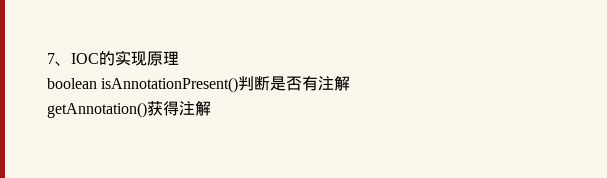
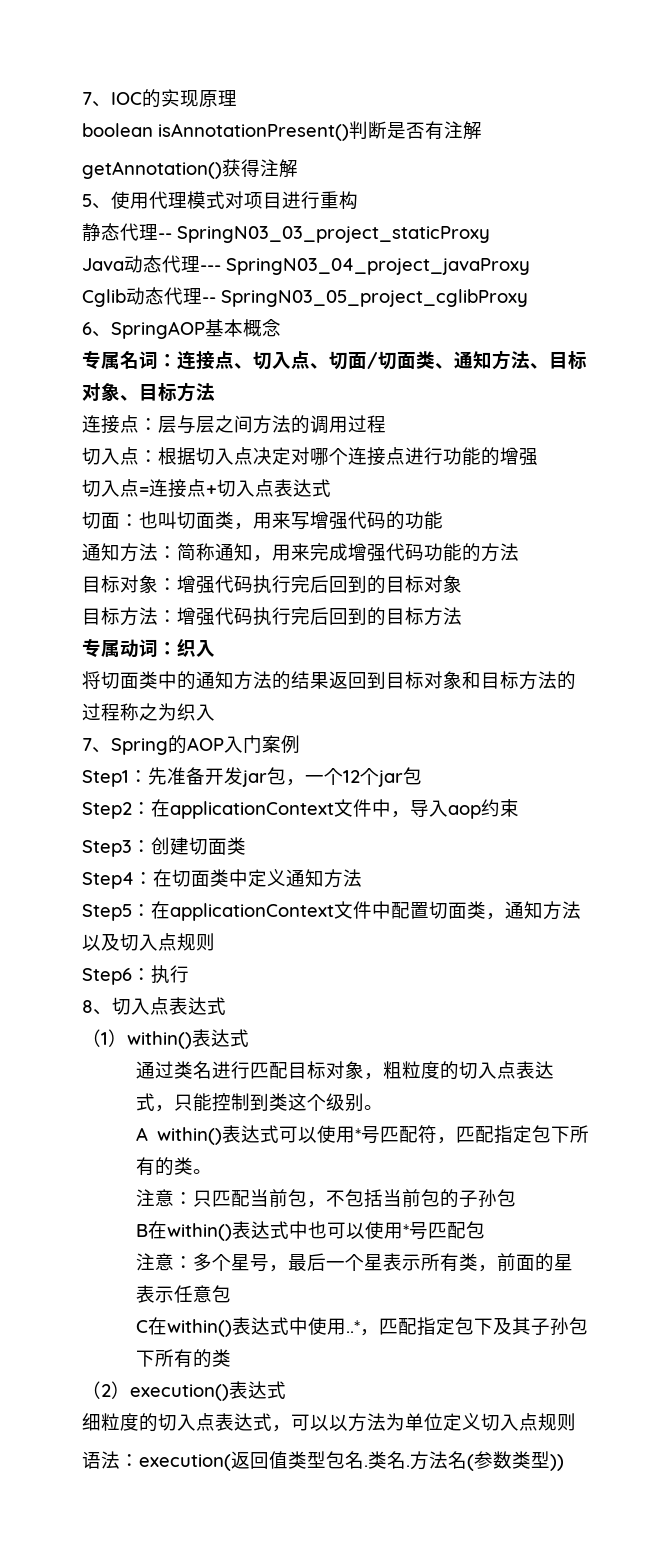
+ 5、使用代理模式对项目进行重构
+ 静态代理-- SpringN03_03_project_staticProxy
+ Java动态代理--- SpringN03_04_project_javaProxy
+ Cglib动态代理-- SpringN03_05_project_cglibProxy
+ 6、SpringAOP基本概念
+ 专属名词：连接点、切入点、切面/切面类、通知方法、目标对象、目标方法
+ 连接点：层与层之间方法的调用过程
+ 切入点：根据切入点决定对哪个连接点进行功能的增强
+ 切入点=连接点+切入点表达式
+ 切面：也叫切面类，用来写增强代码的功能
+ 通知方法：简称通知，用来完成增强代码功能的方法
+ 目标对象：增强代码执行完后回到的目标对象
+ 目标方法：增强代码执行完后回到的目标方法
+ 专属动词：织入
+ 将切面类中的通知方法的结果返回到目标对象和目标方法的过程称之为织入
+ 7、Spring的AOP入门案例
+ Step1：先准备开发jar包，一个12个jar包
+ Step2：在applicationContext文件中，导入aop约束
+ Step3：创建切面类
+ Step4：在切面类中定义通知方法
+ Step5：在applicationContext文件中配置切面类，通知方法以及切入点规则
+ Step6：执行
+ 8、切入点表达式
+ （1）within()表达式
+ 通过类名进行匹配目标对象，粗粒度的切入点表达式，只能控制到类这个级别。
+ A within()表达式可以使用*号匹配符，匹配指定包下所有的类。
+ 注意：只匹配当前包，不包括当前包的子孙包
+ B在within()表达式中也可以使用*号匹配包
+ 注意：多个星号，最后一个星表示所有类，前面的星表示任意包
+ C在within()表达式中使用..*，匹配指定包下及其子孙包下所有的类
+ （2）execution()表达式
+ 细粒度的切入点表达式，可以以方法为单位定义切入点规则
+ 语法：execution(返回值类型包名.类名.方法名(参数类型))

